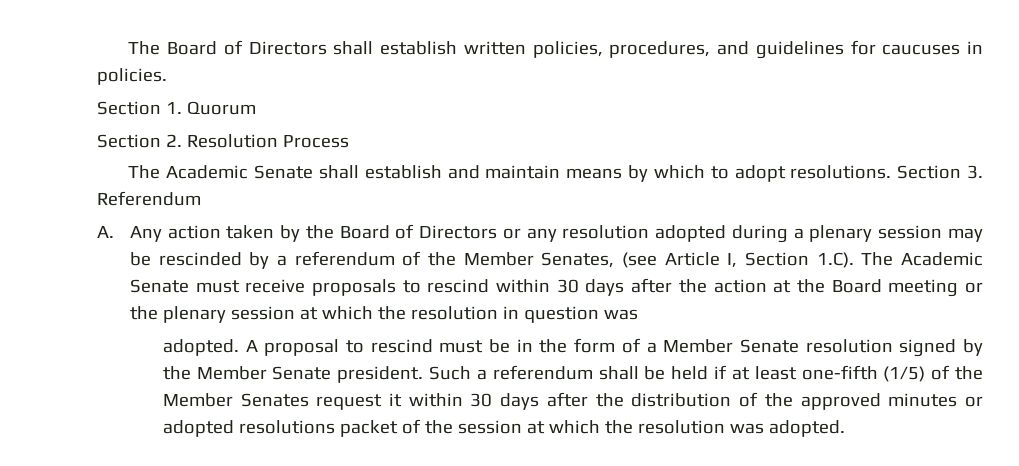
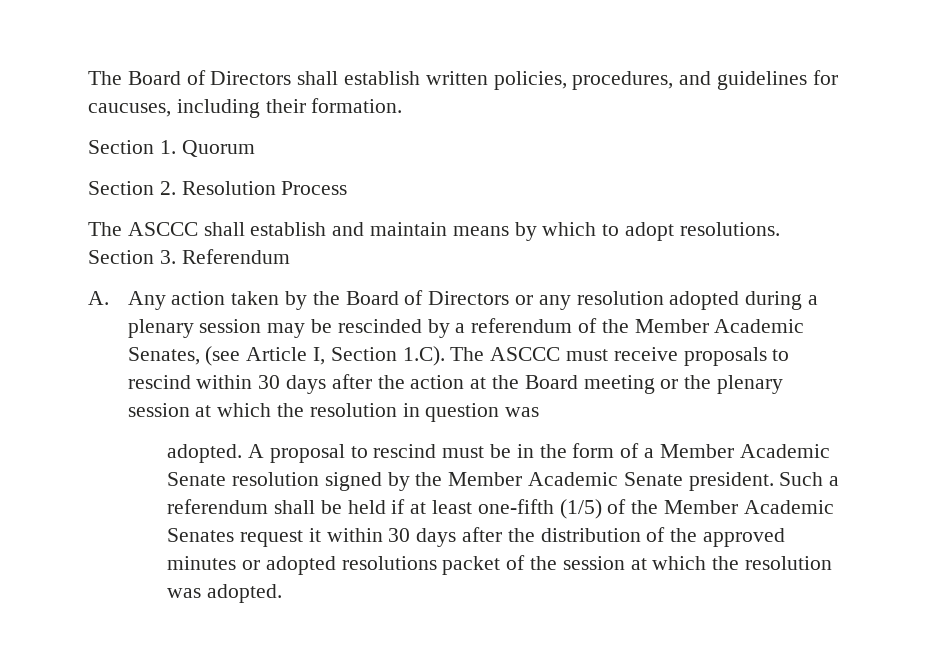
- The Board of Directors shall establish written policies, procedures, and guidelines for caucuses in policies.
+ The Board of Directors shall establish written policies, procedures, and guidelines for caucuses, including their formation.
- The Academic Senate shall establish and maintain means by which to adopt resolutions.
+ The ASCCC shall establish and maintain means by which to adopt resolutions.
- A. Any action taken by the Board of Directors or any resolution adopted during a plenary session may be rescinded by a referendum of the Member Senates, (see Article I, Section 1.C). The Academic Senate must receive proposals to rescind within 30 days after the action at the Board meeting or the plenary session at which the resolution in question was
+ A. Any action taken by the Board of Directors or any resolution adopted during a plenary session may be rescinded by a referendum of the Member Academic Senates, (see Article I, Section 1.C). The ASCCC must receive proposals to rescind within 30 days after the action at the Board meeting or the plenary session at which the resolution in question was
- A proposal to rescind must be in the form of a Member Senate resolution signed by the Member Senate president.
+ A proposal to rescind must be in the form of a Member Academic Senate resolution signed by the Member Academic Senate president.
- Such a referendum shall be held if at least one-fifth (1/5) of the Member Senates request it within 30 days after the distribution of the approved minutes or adopted resolutions packet of the session at which the resolution was adopted.
+ Such a referendum shall be held if at least one-fifth (1/5) of the Member Academic Senates request it within 30 days after the distribution of the approved minutes or adopted resolutions packet of the session at which the resolution was adopted.

